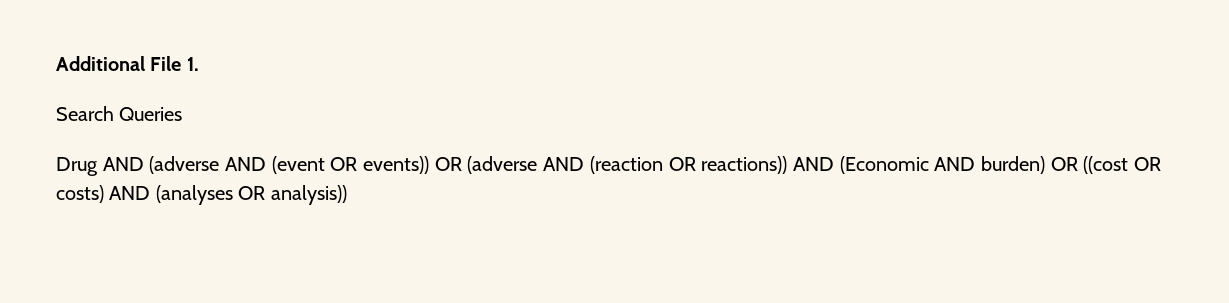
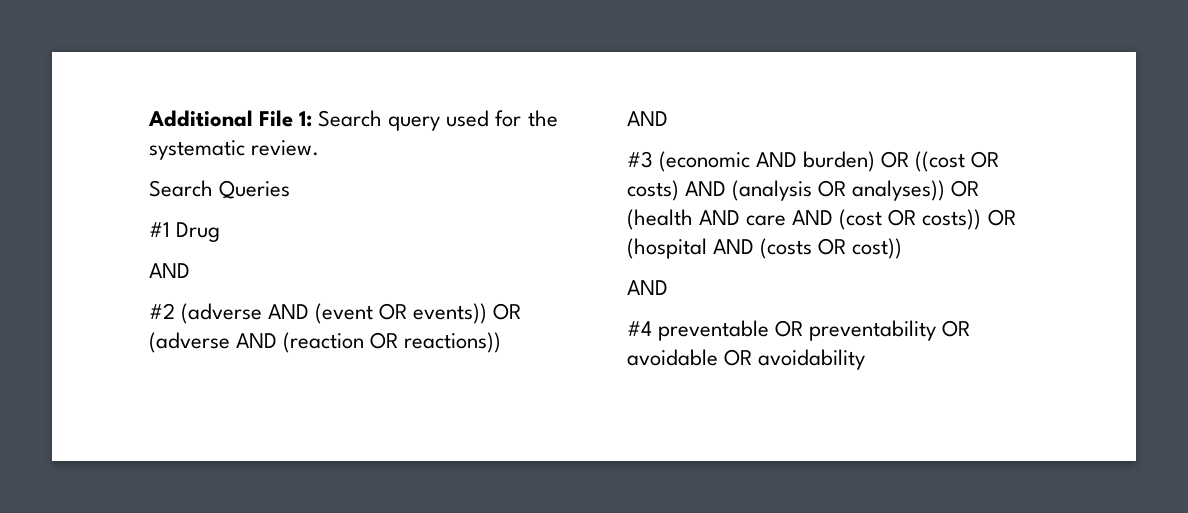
- Additional File 1.
+ Additional File 1: Search query used for the systematic review.
- Drug AND (adverse AND (event OR events)) OR (adverse AND (reaction OR reactions)) AND (Economic AND burden) OR ((cost OR costs) AND (analyses OR analysis))
+ #1 Drug
+ AND
+ #2 (adverse AND (event OR events)) OR (adverse AND (reaction OR reactions))
+ AND
+ #3 (economic AND burden) OR ((cost OR costs) AND (analysis OR analyses)) OR (health AND care AND (cost OR costs)) OR (hospital AND (costs OR cost))
+ AND
+ #4 preventable OR preventability OR avoidable OR avoidability

